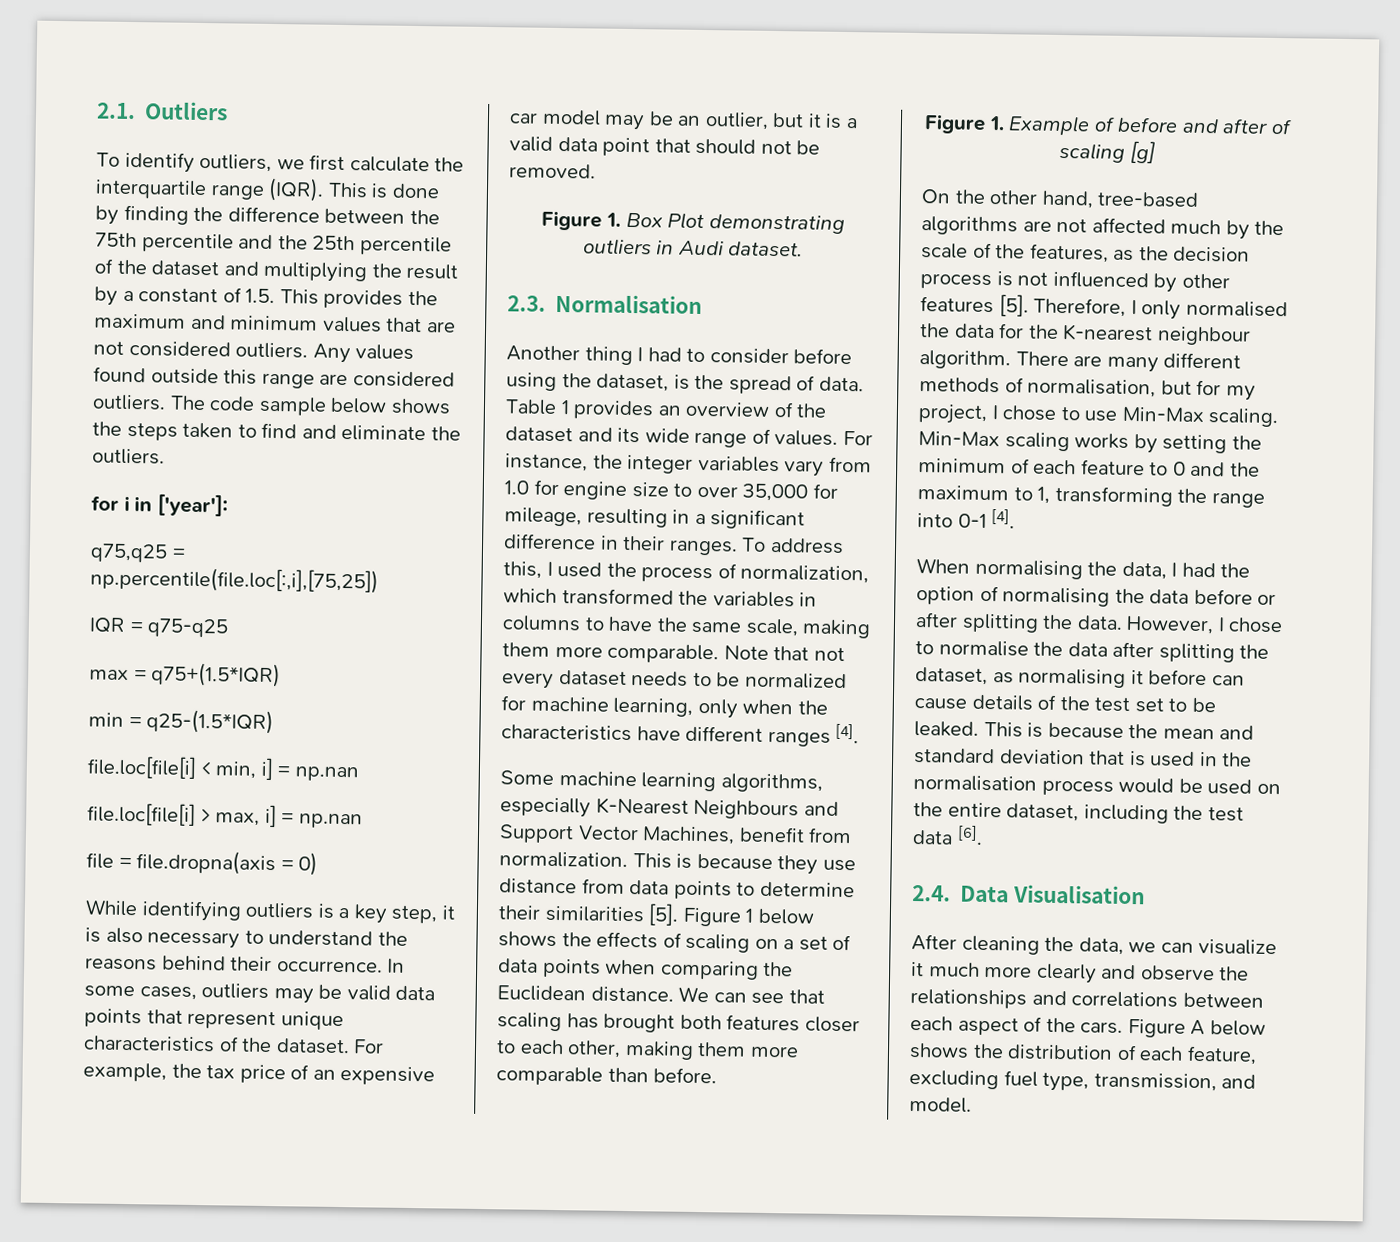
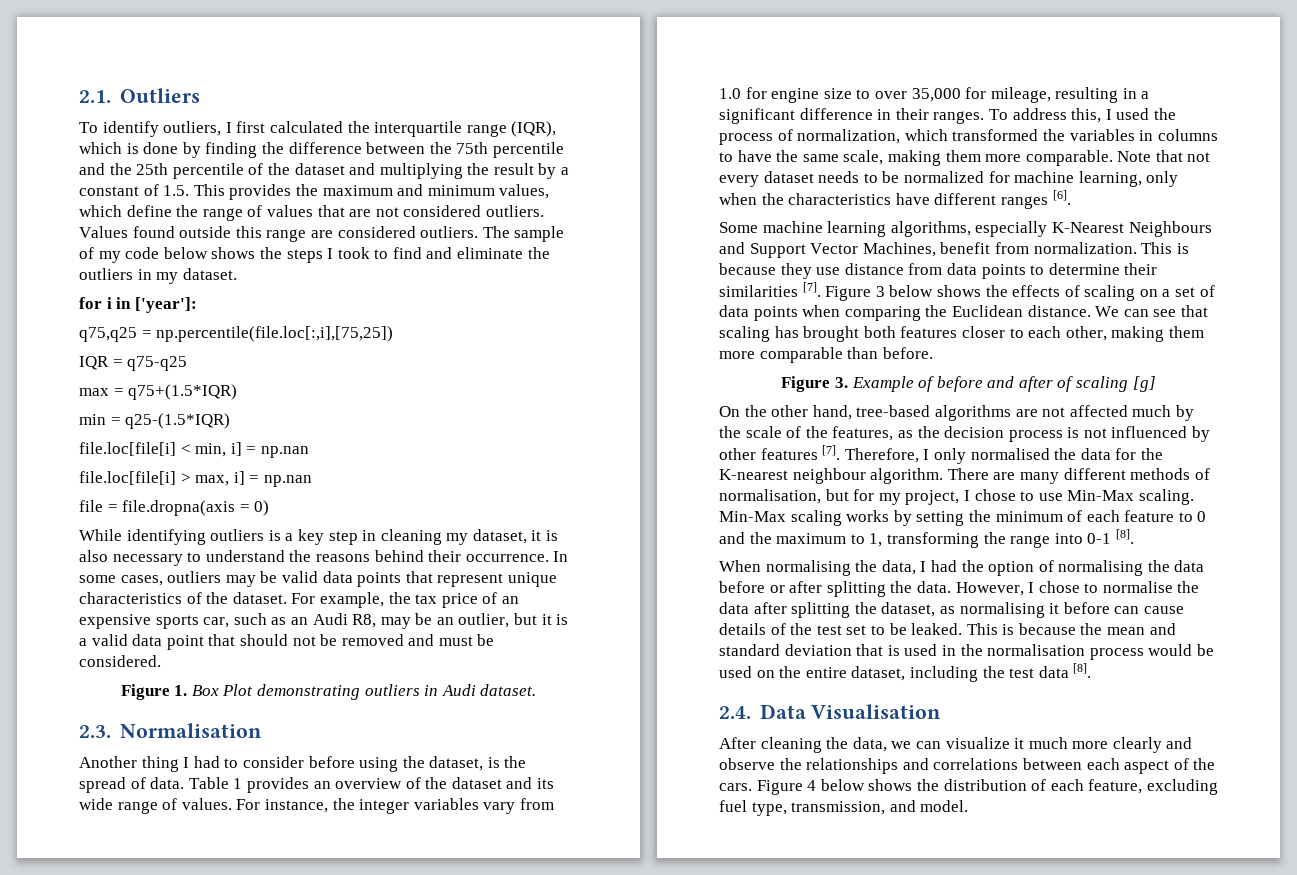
- To identify outliers, we first calculate the interquartile range (IQR). This is done by finding the difference between the 75th percentile and the 25th percentile of the dataset and multiplying the result by a constant of 1.5. This provides the maximum and minimum values that are not considered outliers.
+ To identify outliers, I first calculated the interquartile range (IQR), which is done by finding the difference between the 75th percentile and the 25th percentile of the dataset and multiplying the result by a constant of 1.5. This provides the maximum and minimum values, which define the range of values that are not considered outliers.
- Any values found outside this range are considered outliers.
+ Values found outside this range are considered outliers.
- The code sample below shows the steps taken to find and eliminate the outliers.
+ The sample of my code below shows the steps I took to find and eliminate the outliers in my dataset.
- While identifying outliers is a key step, it is also necessary to understand the reasons behind their occurrence.
+ While identifying outliers is a key step in cleaning my dataset, it is also necessary to understand the reasons behind their occurrence.
- For example, the tax price of an expensive car model may be an outlier, but it is a valid data point that should not be removed.
+ For example, the tax price of an expensive sports car, such as an Audi R8, may be an outlier, but it is a valid data point that should not be removed and must be considered.
- Note that not every dataset needs to be normalized for machine learning, only when the characteristics have different ranges [4].
+ Note that not every dataset needs to be normalized for machine learning, only when the characteristics have different ranges [6].
- This is because they use distance from data points to determine their similarities [5]. Figure 1 below shows the effects of scaling on a set of data points when comparing the Euclidean distance.
+ This is because they use distance from data points to determine their similarities [7]. Figure 3 below shows the effects of scaling on a set of data points when comparing the Euclidean distance.
- Figure 1. Example of before and after of scaling [g]
+ Figure 3. Example of before and after of scaling [g]
- On the other hand, tree-based algorithms are not affected much by the scale of the features, as the decision process is not influenced by other features [5].
+ On the other hand, tree-based algorithms are not affected much by the scale of the features, as the decision process is not influenced by other features [7].
- Min-Max scaling works by setting the minimum of each feature to 0 and the maximum to 1, transforming the range into 0-1 [4].
+ Min-Max scaling works by setting the minimum of each feature to 0 and the maximum to 1, transforming the range into 0-1 [8].
- This is because the mean and standard deviation that is used in the normalisation process would be used on the entire dataset, including the test data [6].
+ This is because the mean and standard deviation that is used in the normalisation process would be used on the entire dataset, including the test data [8].
- Figure A below shows the distribution of each feature, excluding fuel type, transmission, and model.
+ Figure 4 below shows the distribution of each feature, excluding fuel type, transmission, and model.

